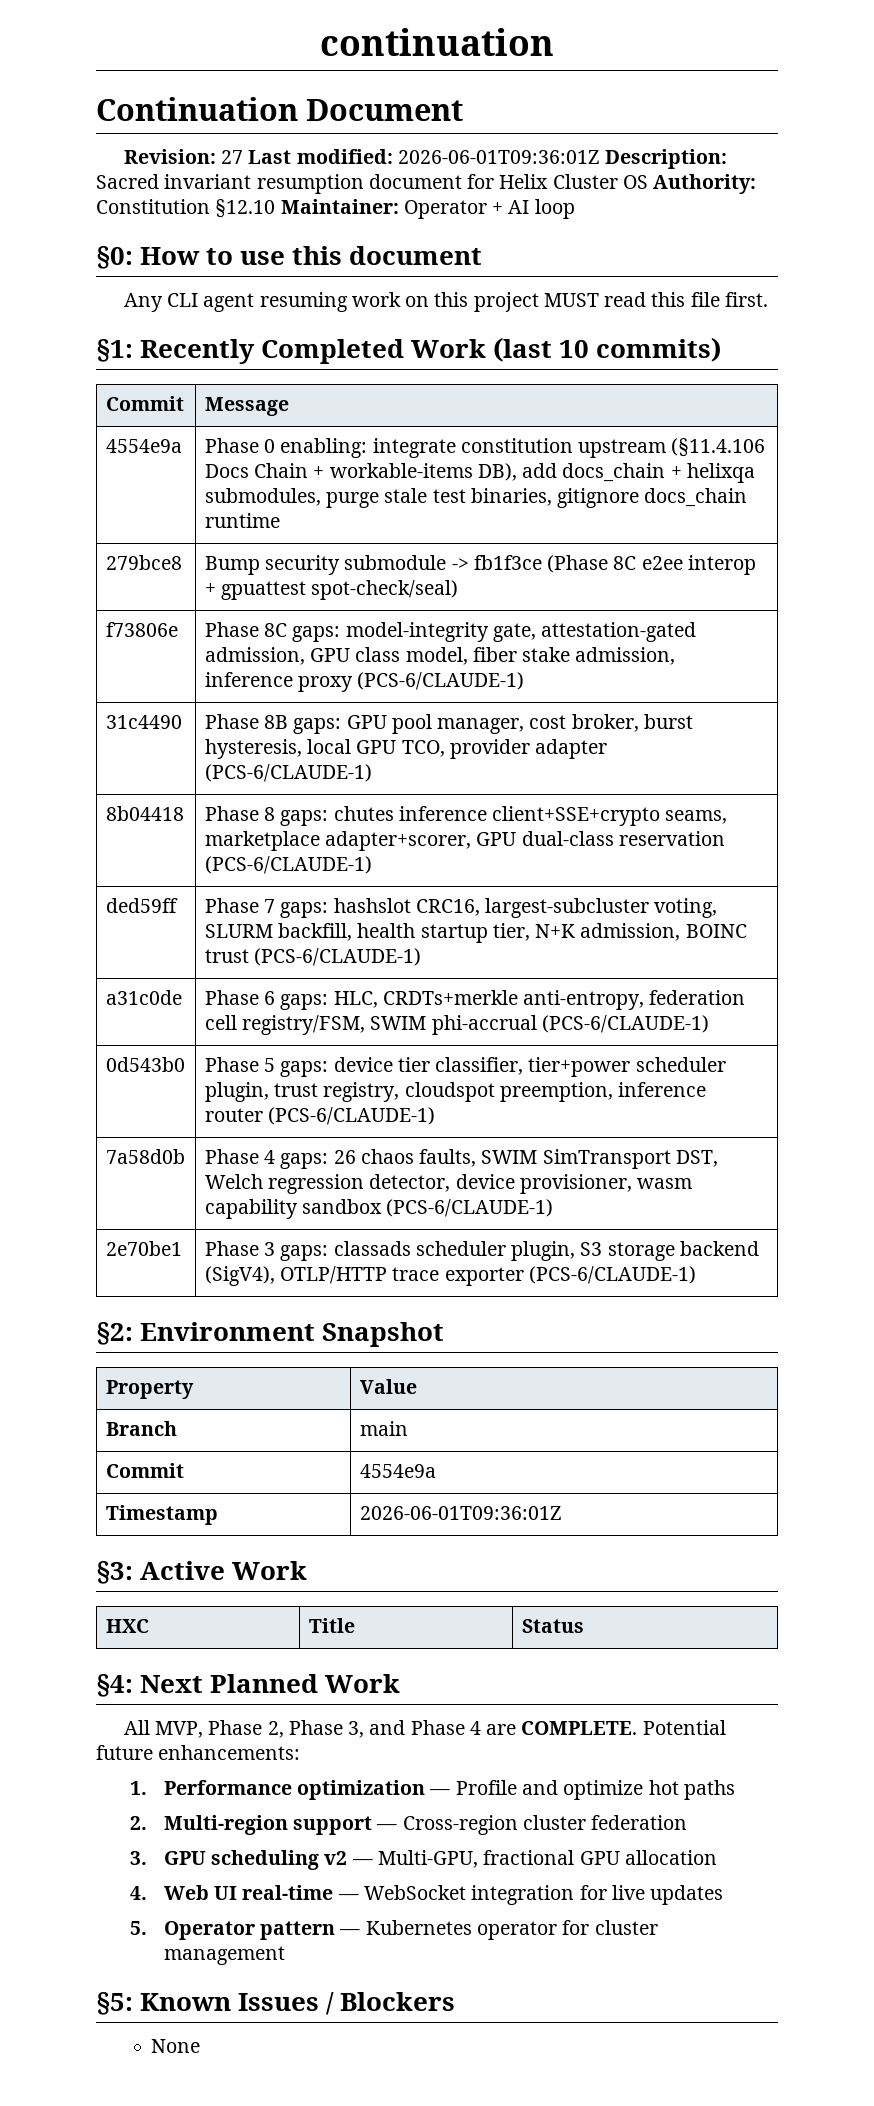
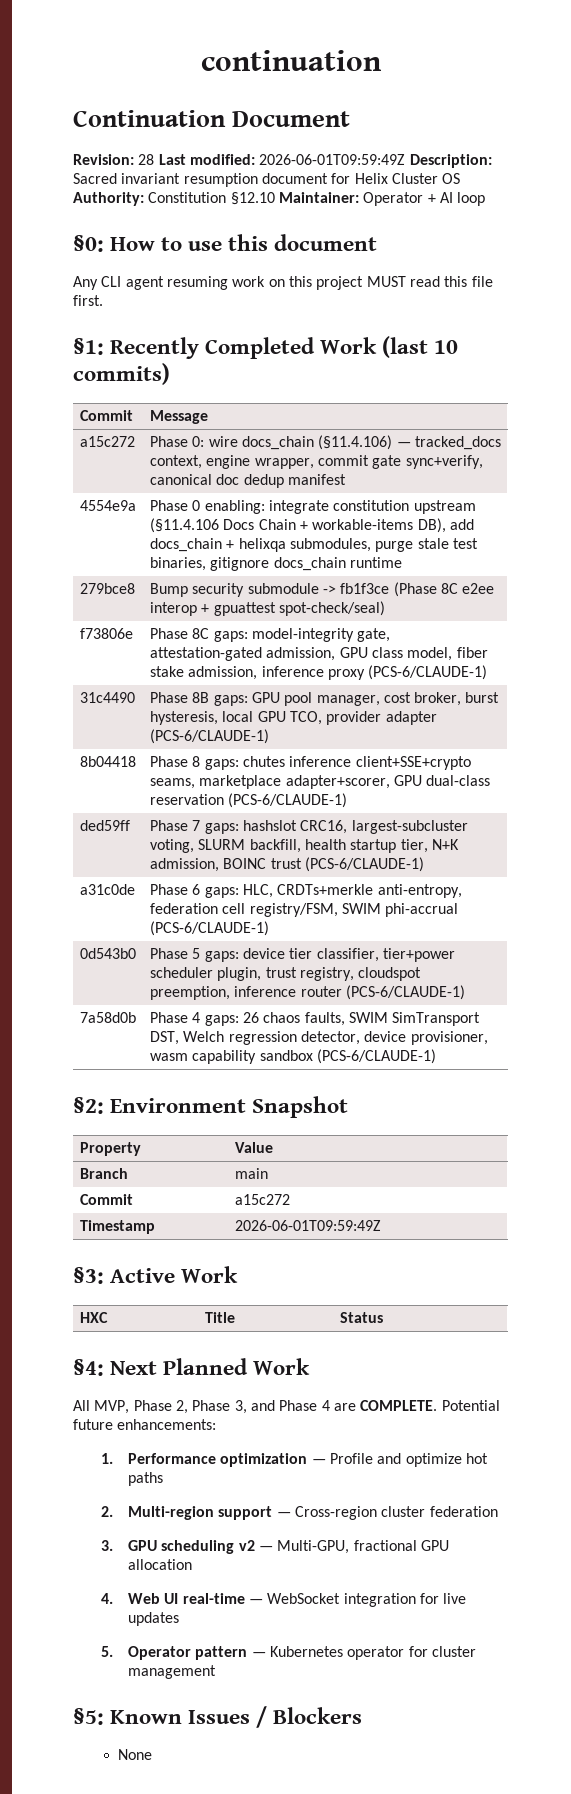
- Revision: 27 Last modified: 2026-06-01T09:36:01Z Description: Sacred invariant resumption document for Helix Cluster OS Authority: Constitution §12.10 Maintainer: Operator + AI loop
+ Revision: 28 Last modified: 2026-06-01T09:59:49Z Description: Sacred invariant resumption document for Helix Cluster OS Authority: Constitution §12.10 Maintainer: Operator + AI loop
+ a15c272 | Phase 0: wire docs_chain (§11.4.106) — tracked_docs context, engine wrapper, commit gate sync+verify, canonical doc dedup manifest
- 2e70be1 | Phase 3 gaps: classads scheduler plugin, S3 storage backend (SigV4), OTLP/HTTP trace exporter (PCS-6/CLAUDE-1)
- Commit | 4554e9a
+ Commit | a15c272
- Timestamp | 2026-06-01T09:36:01Z
+ Timestamp | 2026-06-01T09:59:49Z

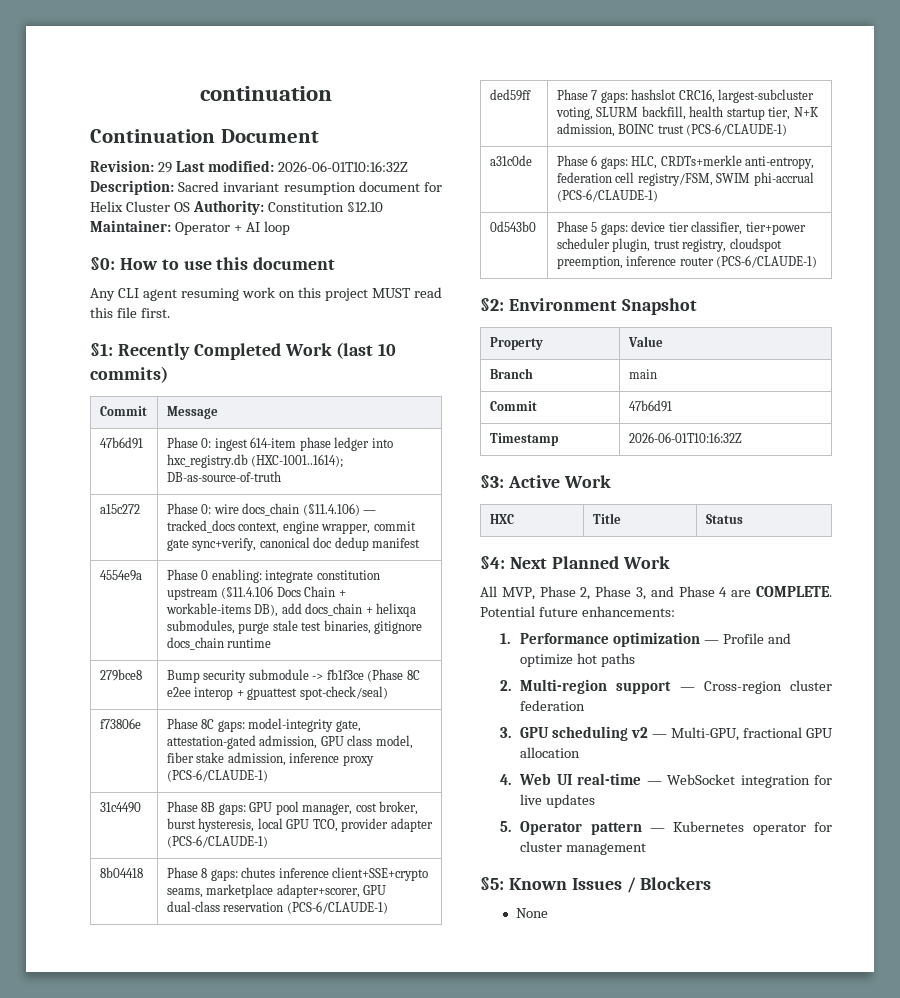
- Revision: 28 Last modified: 2026-06-01T09:59:49Z Description: Sacred invariant resumption document for Helix Cluster OS Authority: Constitution §12.10 Maintainer: Operator + AI loop
+ Revision: 29 Last modified: 2026-06-01T10:16:32Z Description: Sacred invariant resumption document for Helix Cluster OS Authority: Constitution §12.10 Maintainer: Operator + AI loop
+ 47b6d91 | Phase 0: ingest 614-item phase ledger into hxc_registry.db (HXC-1001..1614); DB-as-source-of-truth
- 7a58d0b | Phase 4 gaps: 26 chaos faults, SWIM SimTransport DST, Welch regression detector, device provisioner, wasm capability sandbox (PCS-6/CLAUDE-1)
- Commit | a15c272
+ Commit | 47b6d91
- Timestamp | 2026-06-01T09:59:49Z
+ Timestamp | 2026-06-01T10:16:32Z

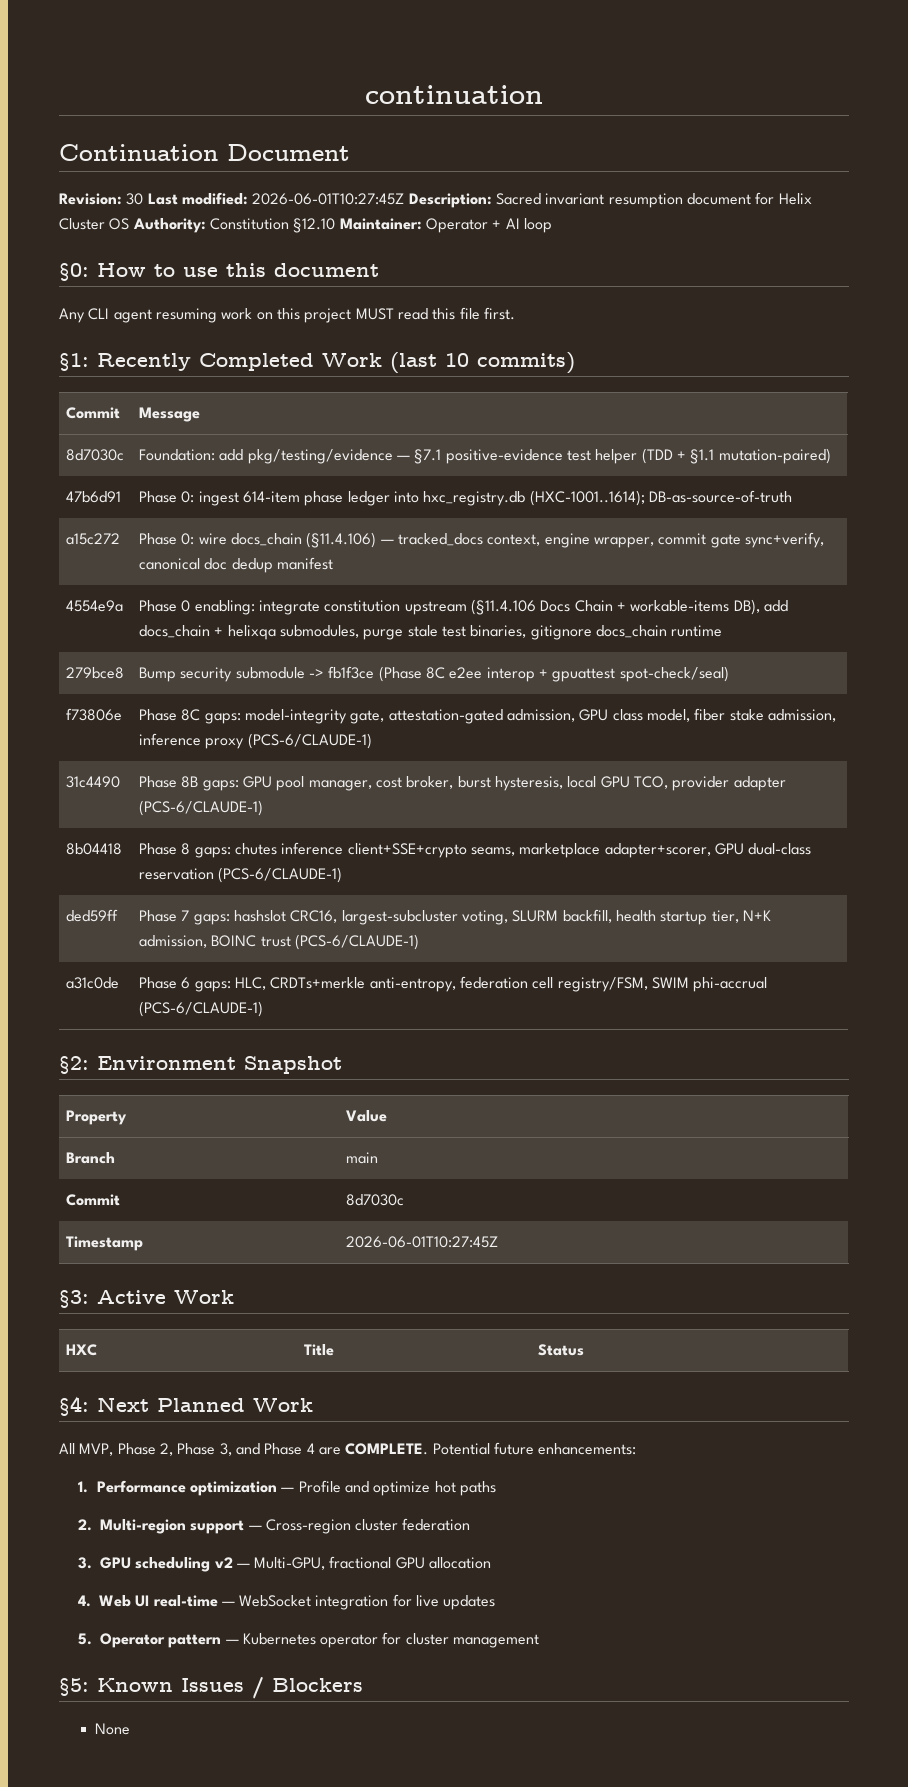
- Revision: 29 Last modified: 2026-06-01T10:16:32Z Description: Sacred invariant resumption document for Helix Cluster OS Authority: Constitution §12.10 Maintainer: Operator + AI loop
+ Revision: 30 Last modified: 2026-06-01T10:27:45Z Description: Sacred invariant resumption document for Helix Cluster OS Authority: Constitution §12.10 Maintainer: Operator + AI loop
+ 8d7030c | Foundation: add pkg/testing/evidence — §7.1 positive-evidence test helper (TDD + §1.1 mutation-paired)
- 0d543b0 | Phase 5 gaps: device tier classifier, tier+power scheduler plugin, trust registry, cloudspot preemption, inference router (PCS-6/CLAUDE-1)
- Commit | 47b6d91
+ Commit | 8d7030c
- Timestamp | 2026-06-01T10:16:32Z
+ Timestamp | 2026-06-01T10:27:45Z

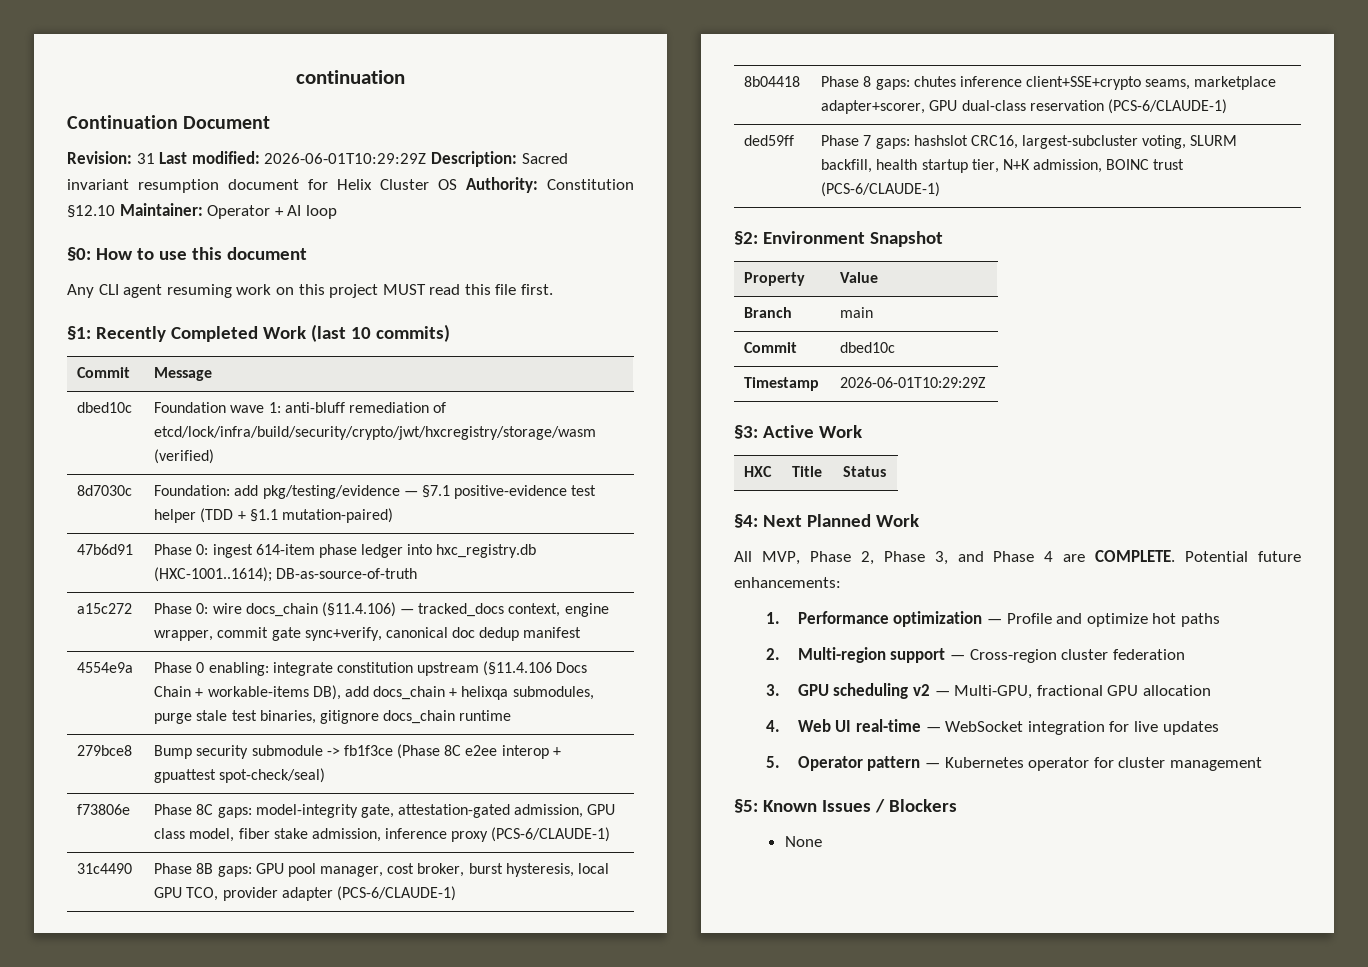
- Revision: 30 Last modified: 2026-06-01T10:27:45Z Description: Sacred invariant resumption document for Helix Cluster OS Authority: Constitution §12.10 Maintainer: Operator + AI loop
+ Revision: 31 Last modified: 2026-06-01T10:29:29Z Description: Sacred invariant resumption document for Helix Cluster OS Authority: Constitution §12.10 Maintainer: Operator + AI loop
+ dbed10c | Foundation wave 1: anti-bluff remediation of etcd/lock/infra/build/security/crypto/jwt/hxcregistry/storage/wasm (verified)
- a31c0de | Phase 6 gaps: HLC, CRDTs+merkle anti-entropy, federation cell registry/FSM, SWIM phi-accrual (PCS-6/CLAUDE-1)
- Commit | 8d7030c
+ Commit | dbed10c
- Timestamp | 2026-06-01T10:27:45Z
+ Timestamp | 2026-06-01T10:29:29Z

